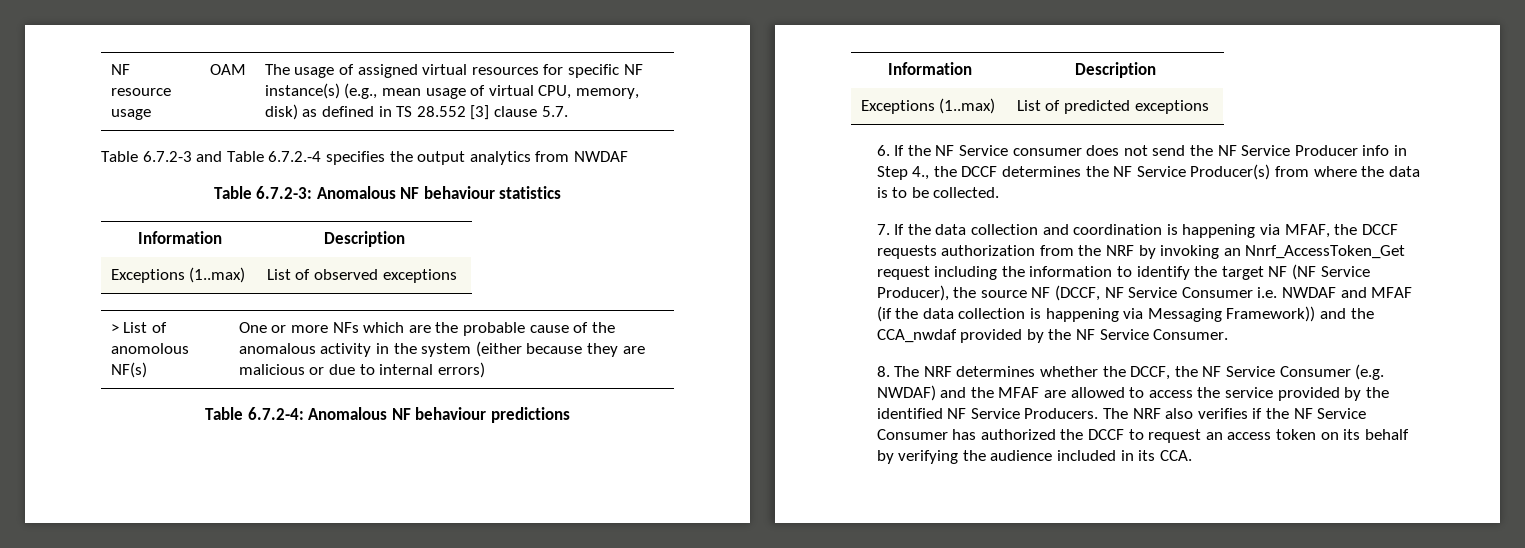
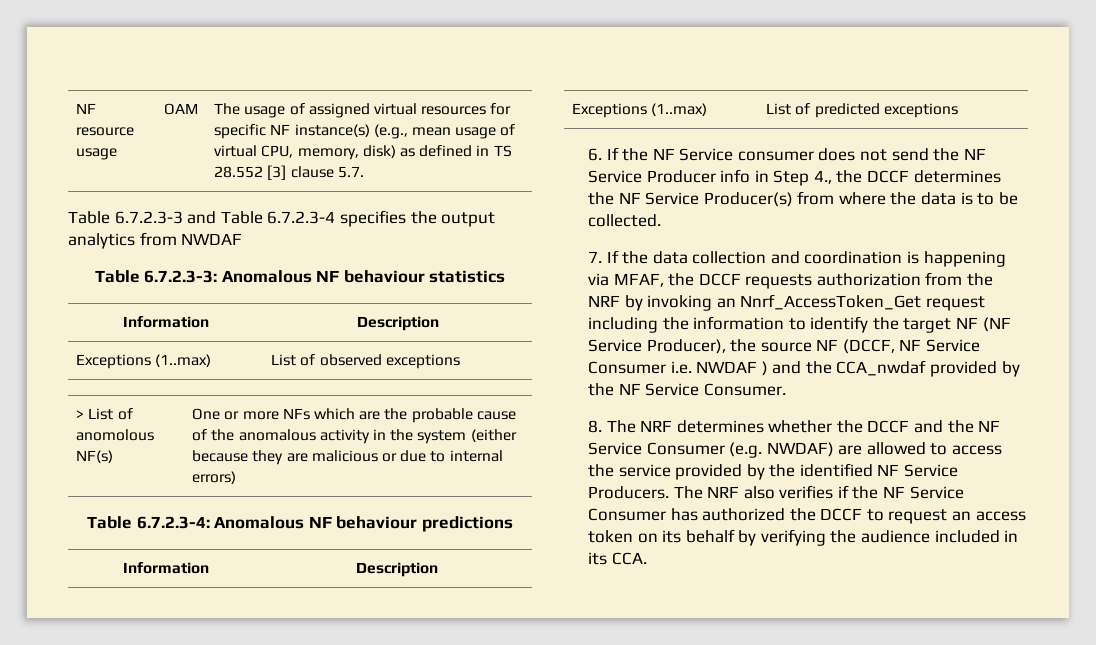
- Table 6.7.2-3 and Table 6.7.2.-4 specifies the output analytics from NWDAF
+ Table 6.7.2.3-3 and Table 6.7.2.3-4 specifies the output analytics from NWDAF
- Table 6.7.2-3: Anomalous NF behaviour statistics
+ Table 6.7.2.3-3: Anomalous NF behaviour statistics
- Table 6.7.2-4: Anomalous NF behaviour predictions
+ Table 6.7.2.3-4: Anomalous NF behaviour predictions
- 7. If the data collection and coordination is happening via MFAF, the DCCF requests authorization from the NRF by invoking an Nnrf_AccessToken_Get request including the information to identify the target NF (NF Service Producer), the source NF (DCCF, NF Service Consumer i.e. NWDAF and MFAF (if the data collection is happening via Messaging Framework)) and the CCA_nwdaf provided by the NF Service Consumer.
+ 7. If the data collection and coordination is happening via MFAF, the DCCF requests authorization from the NRF by invoking an Nnrf_AccessToken_Get request including the information to identify the target NF (NF Service Producer), the source NF (DCCF, NF Service Consumer i.e. NWDAF ) and the CCA_nwdaf provided by the NF Service Consumer.
- 8. The NRF determines whether the DCCF, the NF Service Consumer (e.g. NWDAF) and the MFAF are allowed to access the service provided by the identified NF Service Producers.
+ 8. The NRF determines whether the DCCF and the NF Service Consumer (e.g. NWDAF) are allowed to access the service provided by the identified NF Service Producers.

